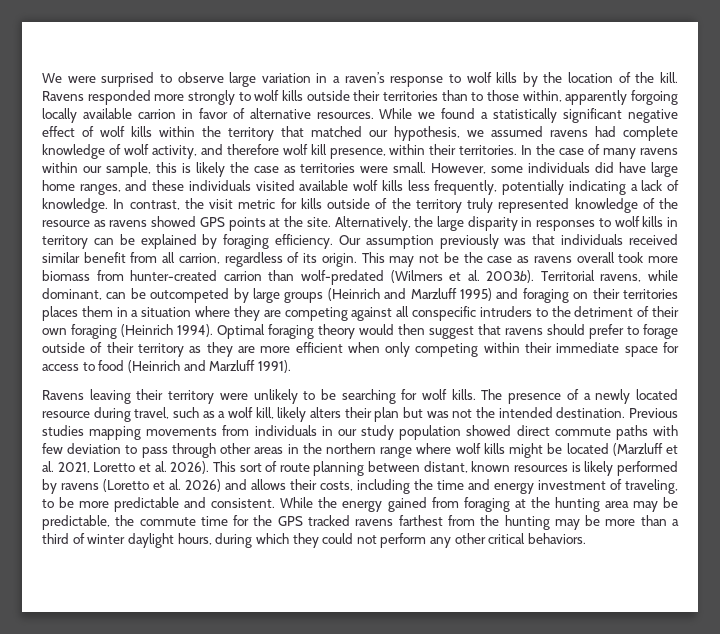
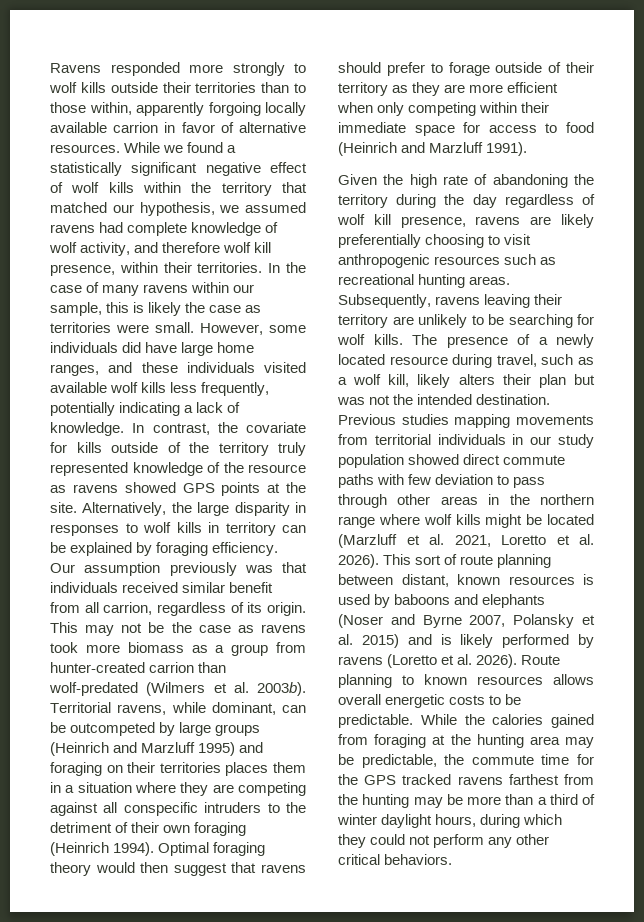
- We were surprised to observe large variation in a raven’s response to wolf kills by the location of the kill.
- In contrast, the visit metric for kills outside of the territory truly represented knowledge of the resource as ravens showed GPS points at the site.
+ In contrast, the covariate for kills outside of the territory truly represented knowledge of the resource as ravens showed GPS points at the site.
- This may not be the case as ravens overall took more biomass from hunter-created carrion than wolf-predated (Wilmers et al. 2003b).
+ This may not be the case as ravens took more biomass as a group from hunter-created carrion than wolf-predated (Wilmers et al. 2003b).
- Ravens leaving their territory were unlikely to be searching for wolf kills.
+ Given the high rate of abandoning the territory during the day regardless of wolf kill presence, ravens are likely preferentially choosing to visit anthropogenic resources such as recreational hunting areas. Subsequently, ravens leaving their territory are unlikely to be searching for wolf kills.
- Previous studies mapping movements from individuals in our study population showed direct commute paths with few deviation to pass through other areas in the northern range where wolf kills might be located (Marzluff et al. 2021, Loretto et al. 2026).
+ Previous studies mapping movements from territorial individuals in our study population showed direct commute paths with few deviation to pass through other areas in the northern range where wolf kills might be located (Marzluff et al. 2021, Loretto et al. 2026).
- This sort of route planning between distant, known resources is likely performed by ravens (Loretto et al. 2026) and allows their costs, including the time and energy investment of traveling, to be more predictable and consistent.
+ This sort of route planning between distant, known resources is used by baboons and elephants (Noser and Byrne 2007, Polansky et al. 2015) and is likely performed by ravens (Loretto et al. 2026). Route planning to known resources allows overall energetic costs to be predictable.
- While the energy gained from foraging at the hunting area may be predictable, the commute time for the GPS tracked ravens farthest from the hunting may be more than a third of winter daylight hours, during which they could not perform any other critical behaviors.
+ While the calories gained from foraging at the hunting area may be predictable, the commute time for the GPS tracked ravens farthest from the hunting may be more than a third of winter daylight hours, during which they could not perform any other critical behaviors.

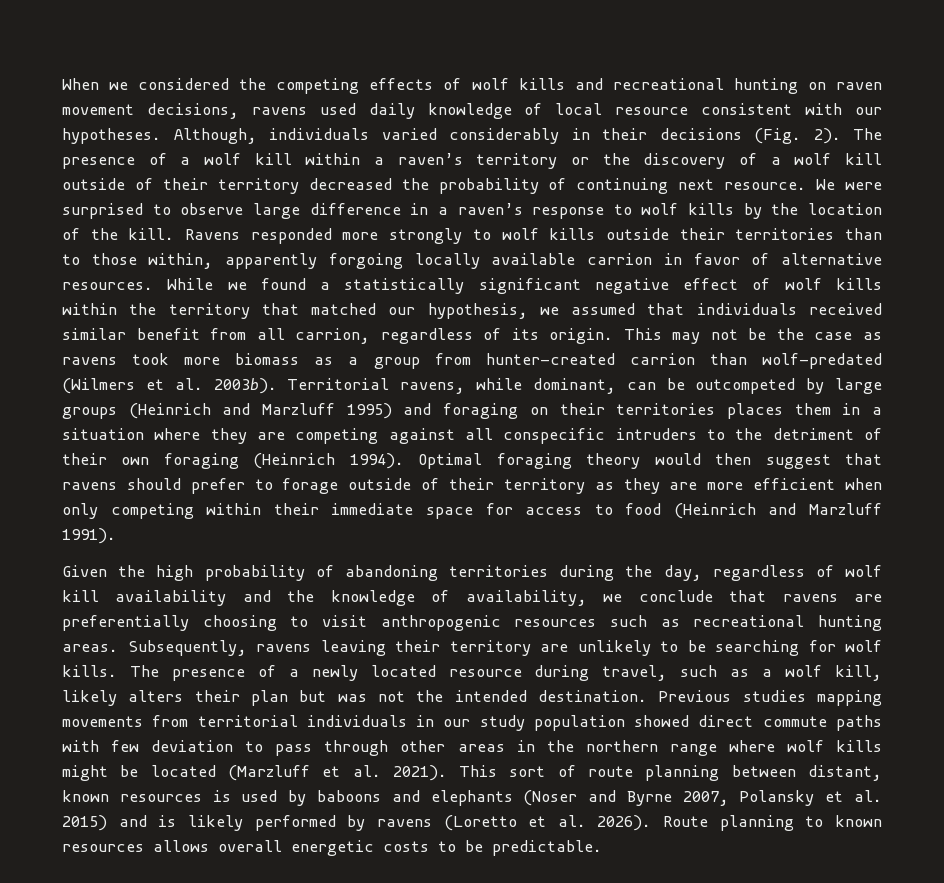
+ When we considered the competing effects of wolf kills and recreational hunting on raven movement decisions, ravens used daily knowledge of local resource consistent with our hypotheses. Although, individuals varied considerably in their decisions (Fig. 2). The presence of a wolf kill within a raven’s territory or the discovery of a wolf kill outside of their territory decreased the probability of continuing next resource. We were surprised to observe large difference in a raven’s response to wolf kills by the location of the kill.
- While we found a statistically significant negative effect of wolf kills within the territory that matched our hypothesis, we assumed ravens had complete knowledge of wolf activity, and therefore wolf kill presence, within their territories. In the case of many ravens within our sample, this is likely the case as territories were small. However, some individuals did have large home ranges, and these individuals visited available wolf kills less frequently, potentially indicating a lack of knowledge. In contrast, the covariate for kills outside of the territory truly represented knowledge of the resource as ravens showed GPS points at the site. Alternatively, the large disparity in responses to wolf kills in territory can be explained by foraging efficiency. Our assumption previously was that individuals received similar benefit from all carrion, regardless of its origin.
+ While we found a statistically significant negative effect of wolf kills within the territory that matched our hypothesis, we assumed that individuals received similar benefit from all carrion, regardless of its origin.
- Given the high rate of abandoning the territory during the day regardless of wolf kill presence, ravens are likely preferentially choosing to visit anthropogenic resources such as recreational hunting areas.
+ Given the high probability of abandoning territories during the day, regardless of wolf kill availability and the knowledge of availability, we conclude that ravens are preferentially choosing to visit anthropogenic resources such as recreational hunting areas.
- Previous studies mapping movements from territorial individuals in our study population showed direct commute paths with few deviation to pass through other areas in the northern range where wolf kills might be located (Marzluff et al. 2021, Loretto et al. 2026).
+ Previous studies mapping movements from territorial individuals in our study population showed direct commute paths with few deviation to pass through other areas in the northern range where wolf kills might be located (Marzluff et al. 2021).
- While the calories gained from foraging at the hunting area may be predictable, the commute time for the GPS tracked ravens farthest from the hunting may be more than a third of winter daylight hours, during which they could not perform any other critical behaviors.

